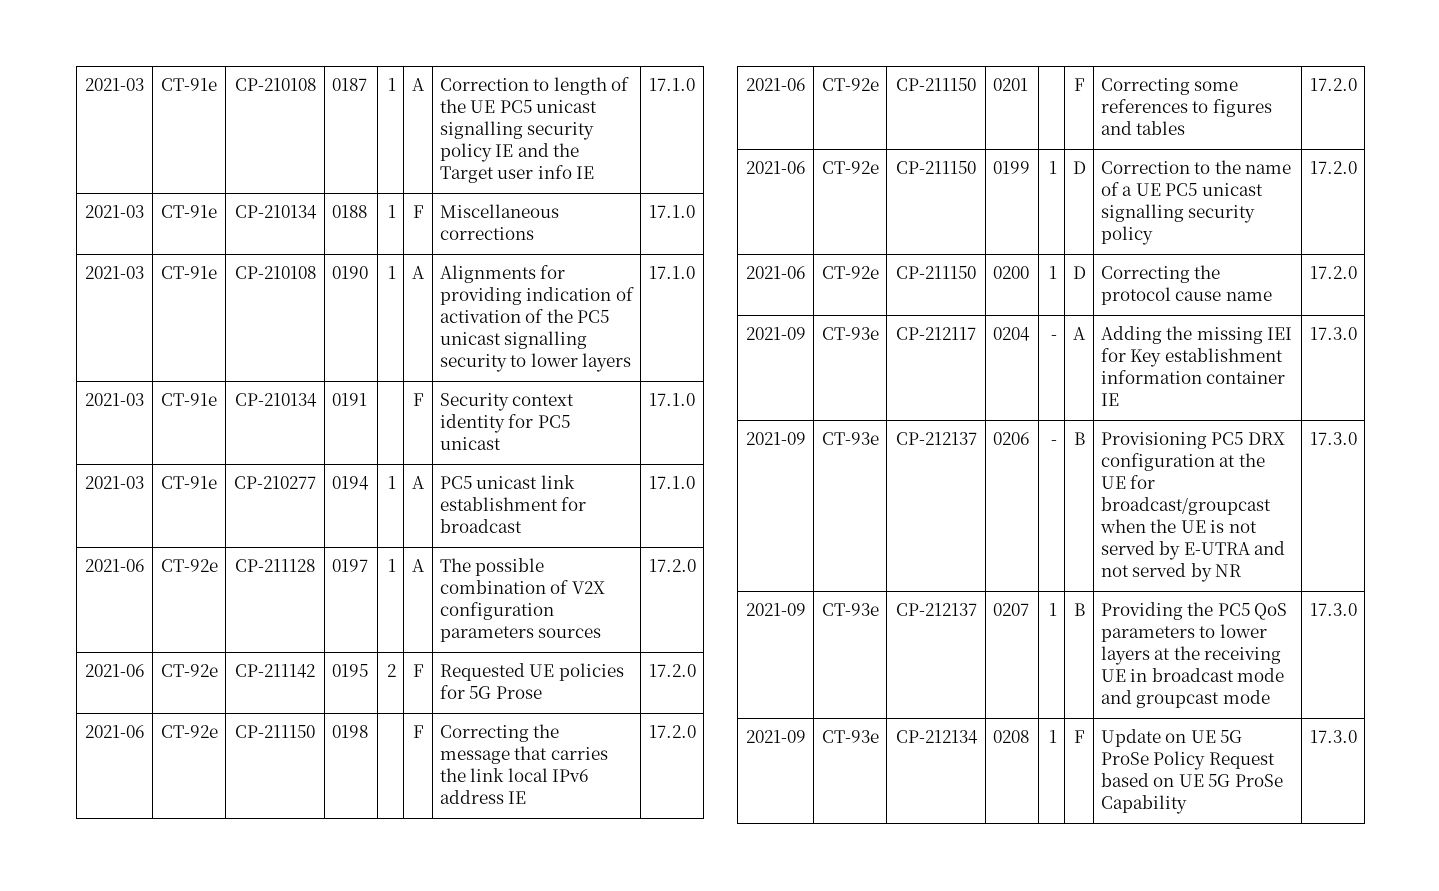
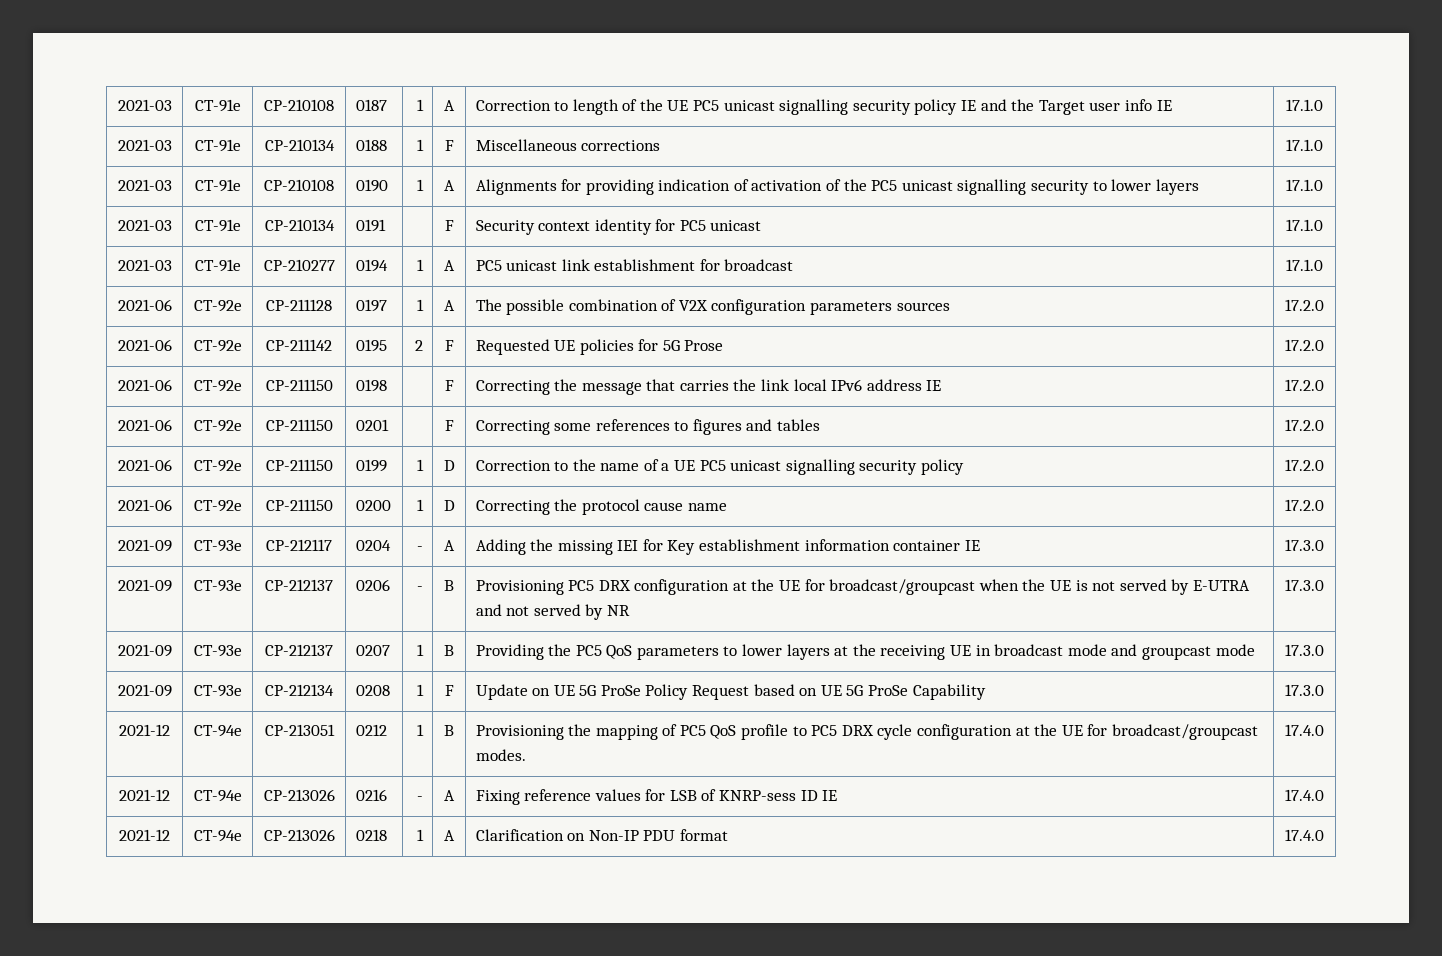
+ 2021-12 | CT-94e | CP-213051 | 0212 | 1 | B | Provisioning the mapping of PC5 QoS profile to PC5 DRX cycle configuration at the UE for broadcast/groupcast modes. | 17.4.0
+ 2021-12 | CT-94e | CP-213026 | 0216 | - | A | Fixing reference values for LSB of KNRP-sess ID IE | 17.4.0
+ 2021-12 | CT-94e | CP-213026 | 0218 | 1 | A | Clarification on Non-IP PDU format | 17.4.0

